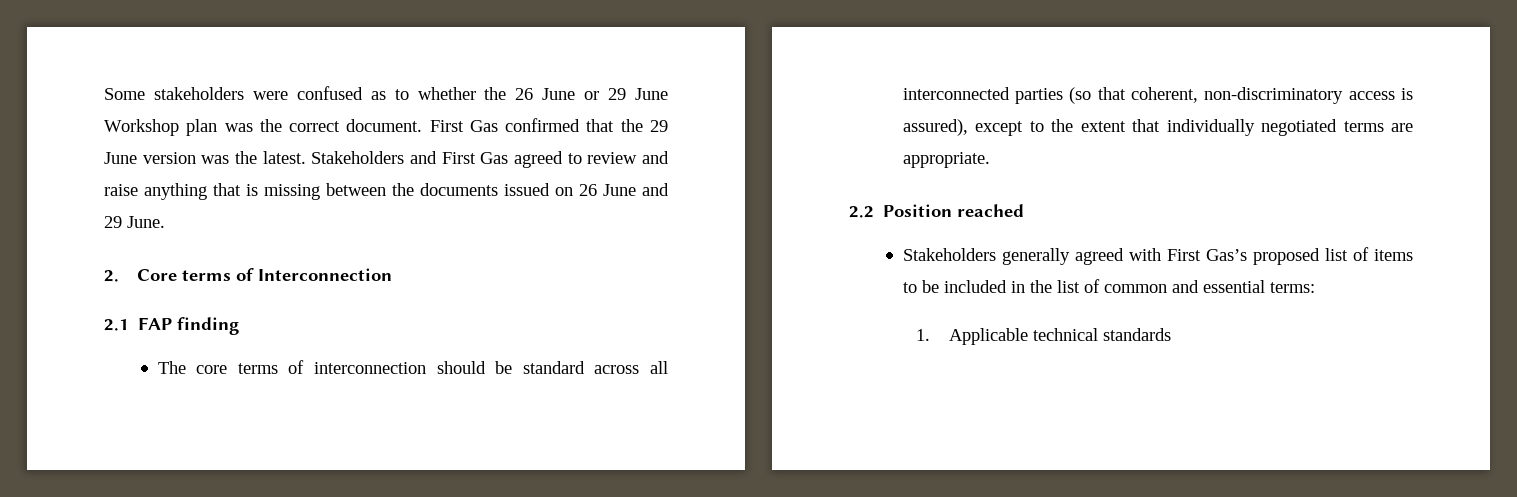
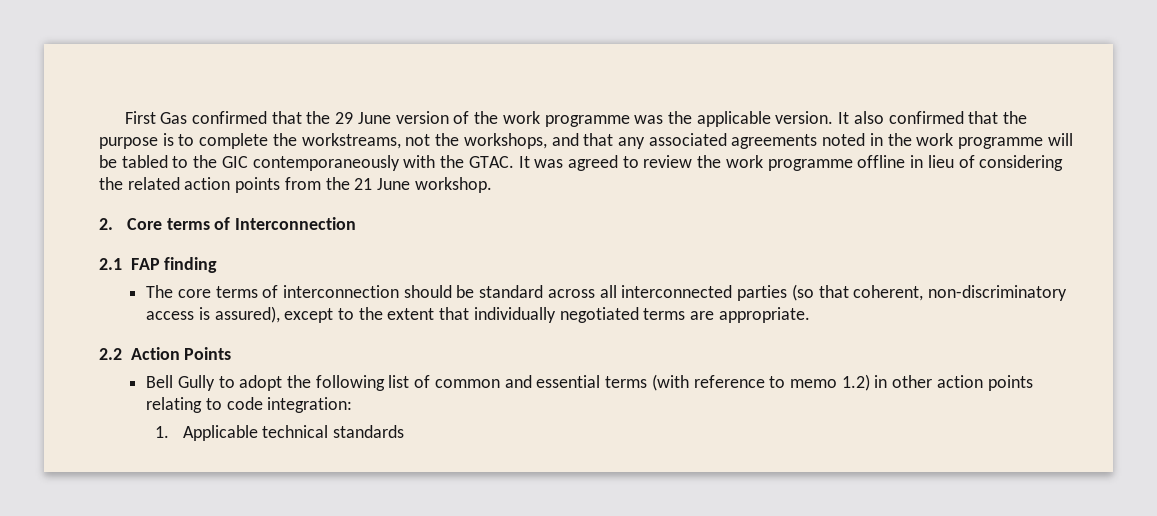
- Some stakeholders were confused as to whether the 26 June or 29 June Workshop plan was the correct document. First Gas confirmed that the 29 June version was the latest. Stakeholders and First Gas agreed to review and raise anything that is missing between the documents issued on 26 June and 29 June.
+ First Gas confirmed that the 29 June version of the work programme was the applicable version. It also confirmed that the purpose is to complete the workstreams, not the workshops, and that any associated agreements noted in the work programme will be tabled to the GIC contemporaneously with the GTAC. It was agreed to review the work programme offline in lieu of considering the related action points from the 21 June workshop.
- 2.2 Position reached
- Stakeholders generally agreed with First Gas’s proposed list of items to be included in the list of common and essential terms:
+ 2.2 Action Points
+ Bell Gully to adopt the following list of common and essential terms (with reference to memo 1.2) in other action points relating to code integration:

